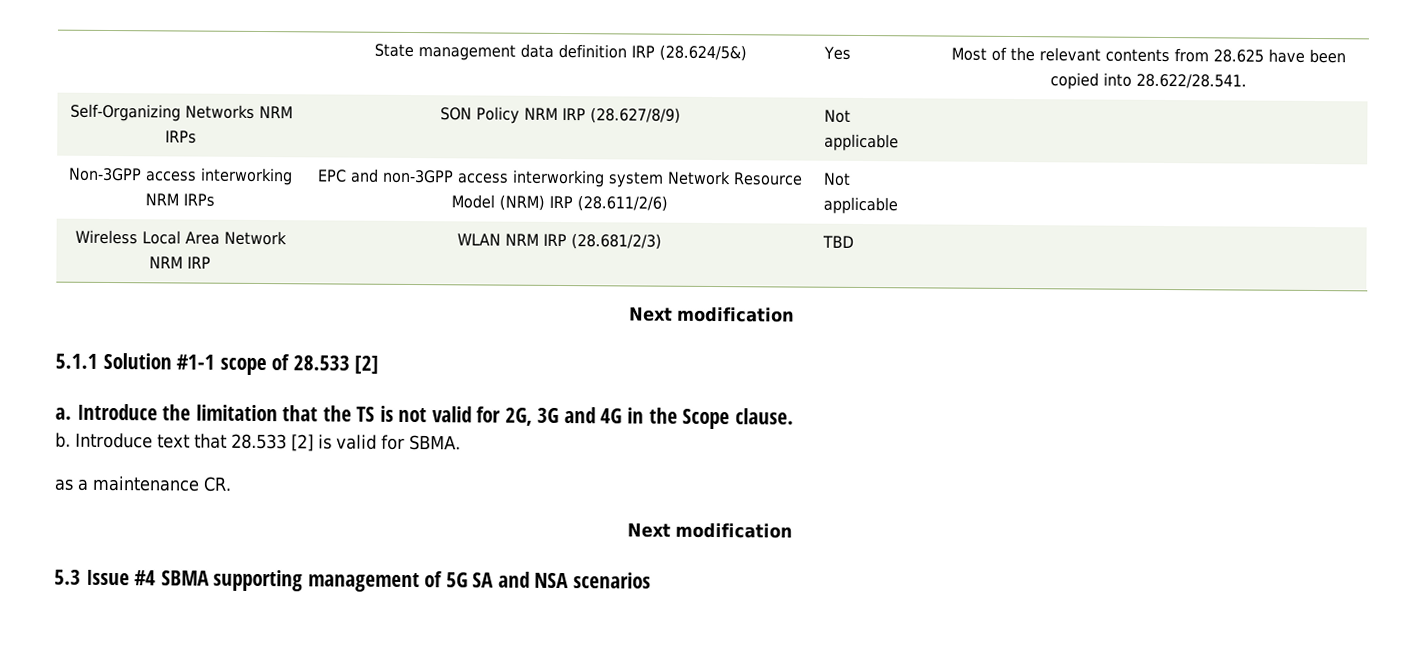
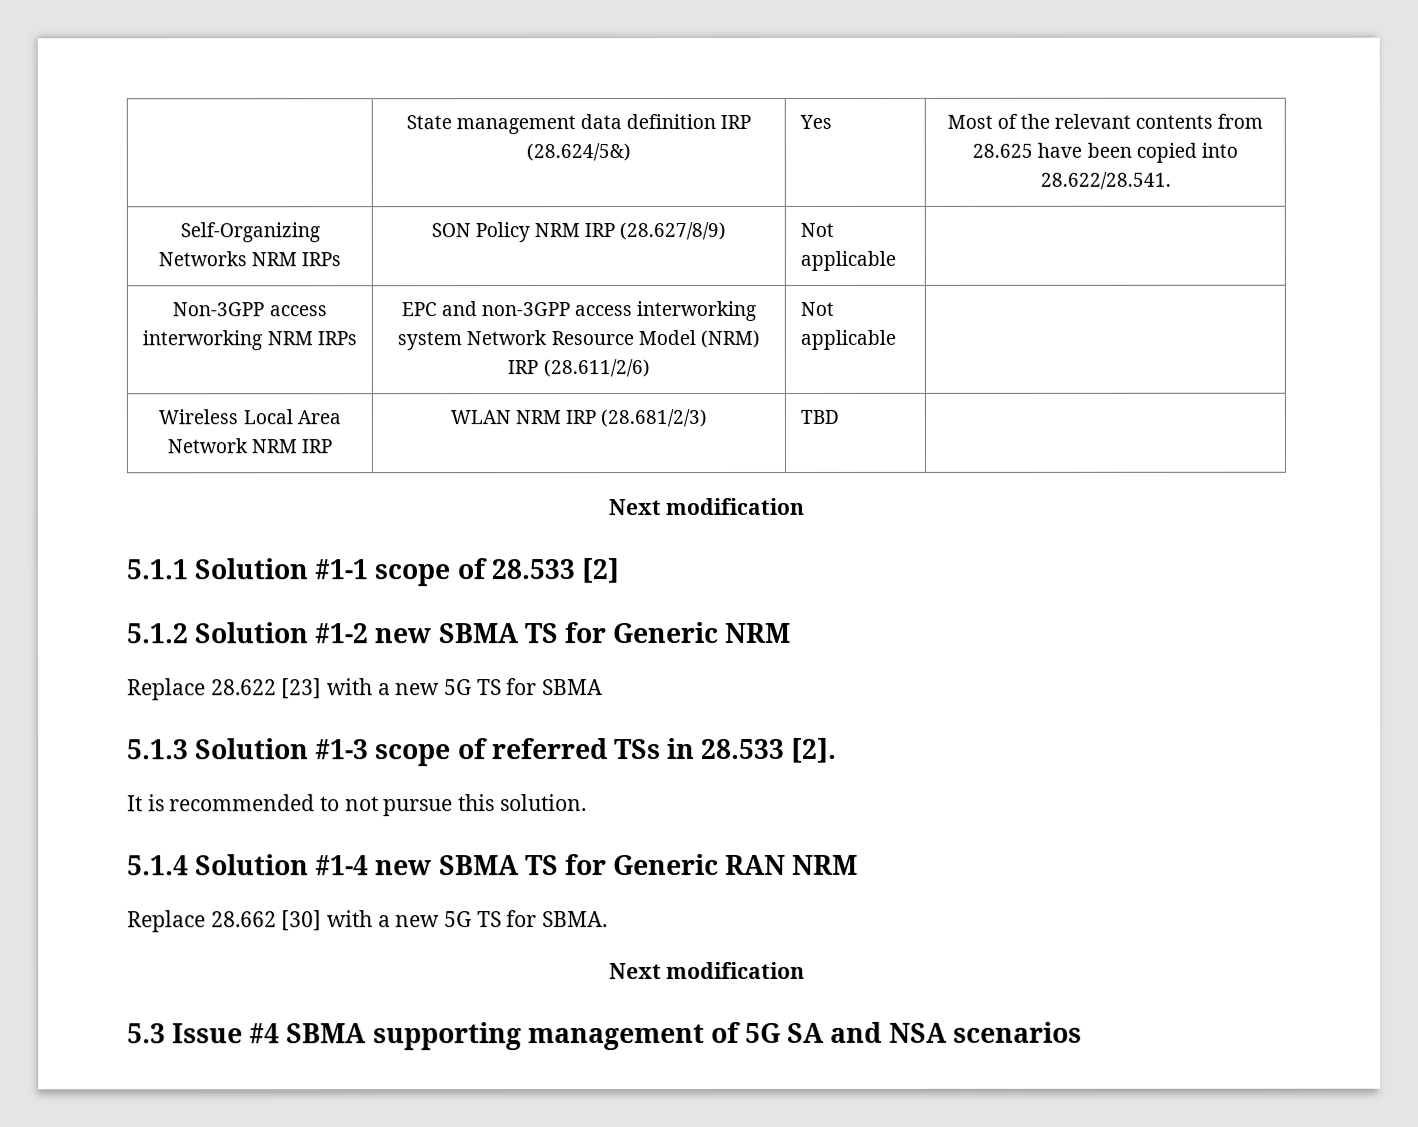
- a. Introduce the limitation that the TS is not valid for 2G, 3G and 4G in the Scope clause.
- b. Introduce text that 28.533 [2] is valid for SBMA.
- as a maintenance CR.
+ 5.1.2 Solution #1-2 new SBMA TS for Generic NRM
+ Replace 28.622 [23] with a new 5G TS for SBMA
+ 5.1.3 Solution #1-3 scope of referred TSs in 28.533 [2].
+ It is recommended to not pursue this solution.
+ 5.1.4 Solution #1-4 new SBMA TS for Generic RAN NRM
+ Replace 28.662 [30] with a new 5G TS for SBMA.

